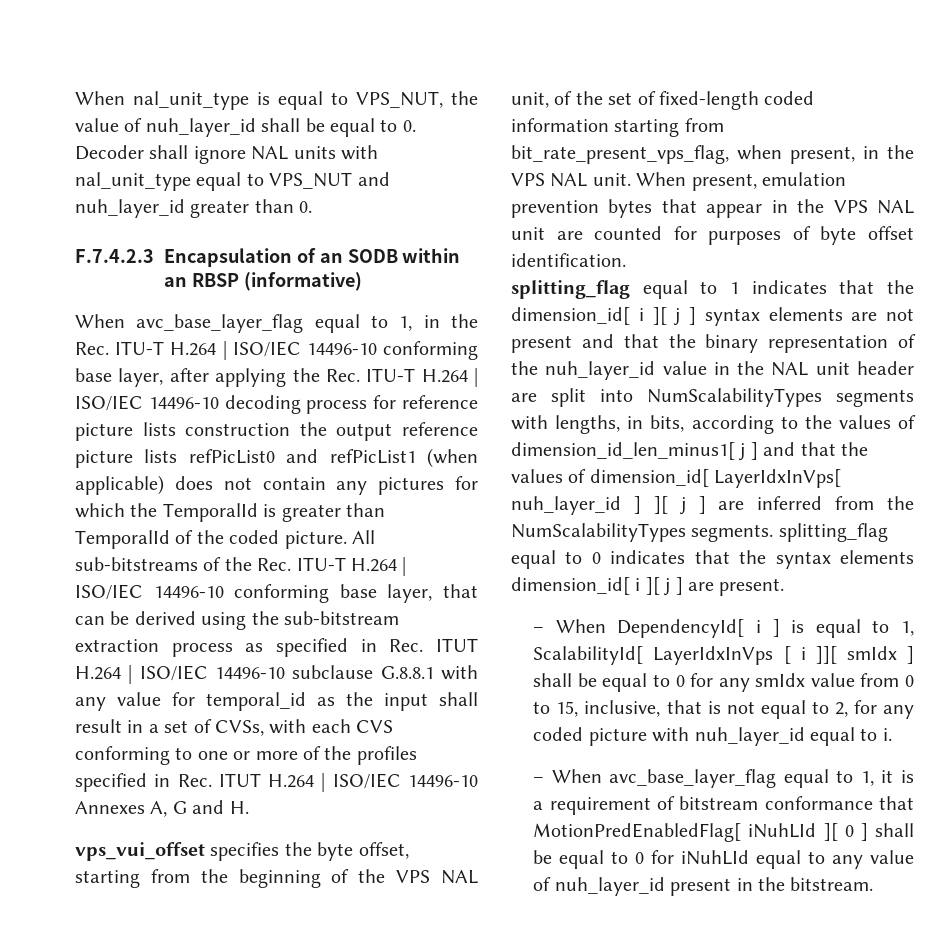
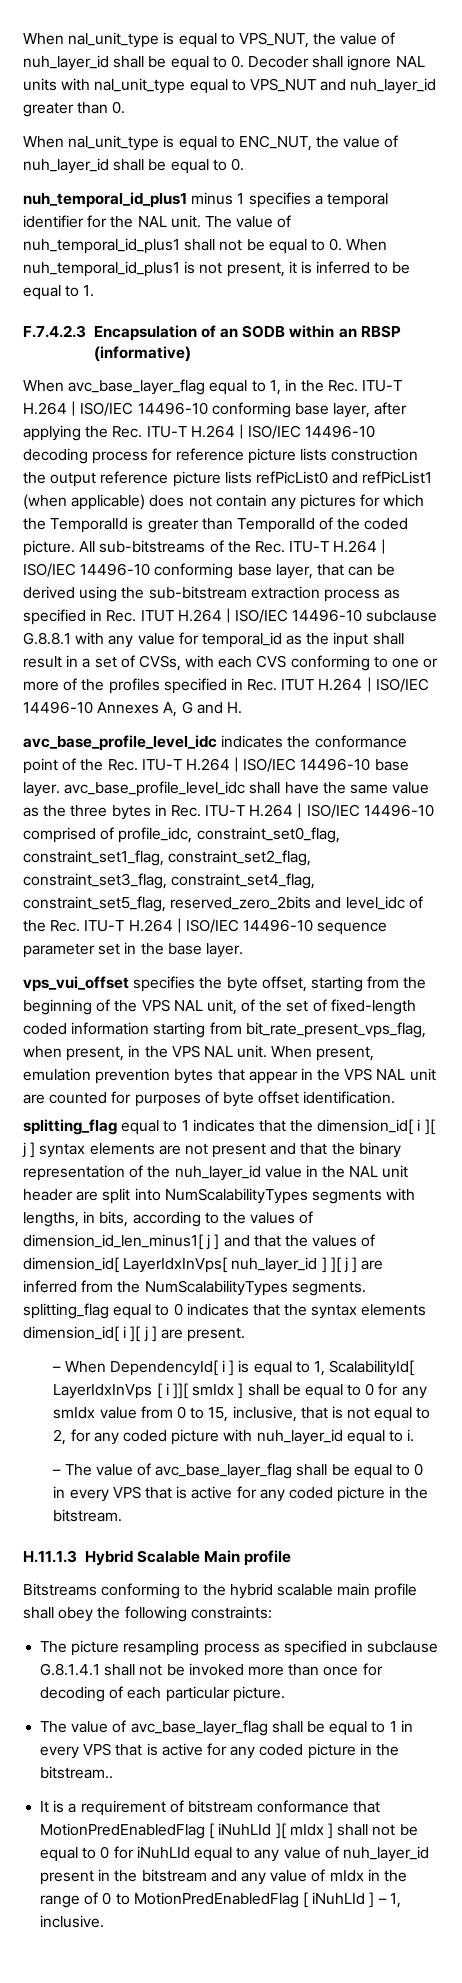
+ When nal_unit_type is equal to ENC_NUT, the value of nuh_layer_id shall be equal to 0.
+ nuh_temporal_id_plus1 minus 1 specifies a temporal identifier for the NAL unit. The value of nuh_temporal_id_plus1 shall not be equal to 0. When nuh_temporal_id_plus1 is not present, it is inferred to be equal to 1.
+ avc_base_profile_level_idc indicates the conformance point of the Rec. ITU-T H.264 | ISO/IEC 14496-10 base layer. avc_base_profile_level_idc shall have the same value as the three bytes in Rec. ITU-T H.264 | ISO/IEC 14496-10 comprised of profile_idc, constraint_set0_flag, constraint_set1_flag, constraint_set2_flag, constraint_set3_flag, constraint_set4_flag, constraint_set5_flag, reserved_zero_2bits and level_idc of the Rec. ITU-T H.264 | ISO/IEC 14496-10 sequence parameter set in the base layer.
- – When avc_base_layer_flag equal to 1, it is a requirement of bitstream conformance that MotionPredEnabledFlag[ iNuhLId ][ 0 ] shall be equal to 0 for iNuhLId equal to any value of nuh_layer_id present in the bitstream.
+ – The value of avc_base_layer_flag shall be equal to 0 in every VPS that is active for any coded picture in the bitstream.
+ H.11.1.3 Hybrid Scalable Main profile
+ Bitstreams conforming to the hybrid scalable main profile shall obey the following constraints:
+ The picture resampling process as specified in subclause G.8.1.4.1 shall not be invoked more than once for decoding of each particular picture.
+ The value of avc_base_layer_flag shall be equal to 1 in every VPS that is active for any coded picture in the bitstream..
+ It is a requirement of bitstream conformance that MotionPredEnabledFlag [ iNuhLId ][ mIdx ] shall not be equal to 0 for iNuhLId equal to any value of nuh_layer_id present in the bitstream and any value of mIdx in the range of 0 to MotionPredEnabledFlag [ iNuhLId ] – 1, inclusive.

